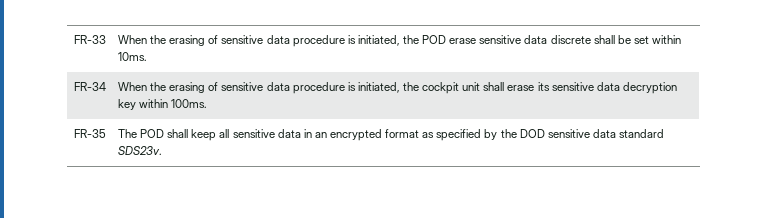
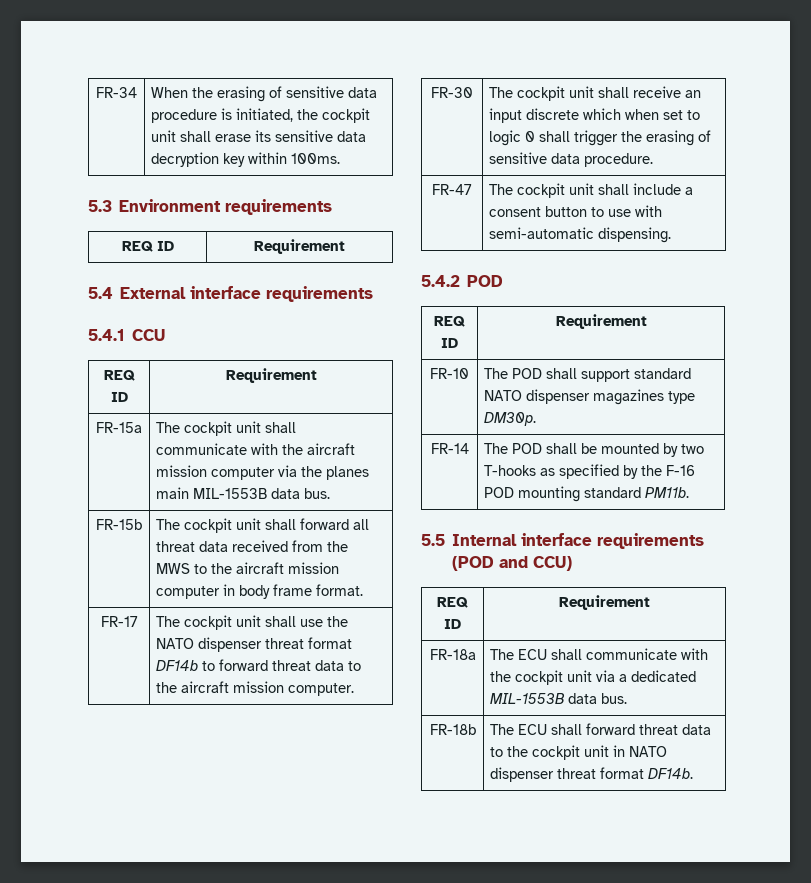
- FR-33 | When the erasing of sensitive data procedure is initiated, the POD erase sensitive data discrete shall be set within 10ms.
- FR-35 | The POD shall keep all sensitive data in an encrypted format as specified by the DOD sensitive data standard SDS23v.
+ 5.3 Environment requirements
+ REQ ID | Requirement
+ 5.4 External interface requirements
+ 5.4.1 CCU
+ REQ ID | Requirement
+ FR-15a | The cockpit unit shall communicate with the aircraft mission computer via the planes main MIL-1553B data bus.
+ FR-15b | The cockpit unit shall forward all threat data received from the MWS to the aircraft mission computer in body frame format.
+ FR-17 | The cockpit unit shall use the NATO dispenser threat format DF14b to forward threat data to the aircraft mission computer.
+ FR-30 | The cockpit unit shall receive an input discrete which when set to logic 0 shall trigger the erasing of sensitive data procedure.
+ FR-47 | The cockpit unit shall include a consent button to use with semi-automatic dispensing.
+ 5.4.2 POD
+ REQ ID | Requirement
+ FR-10 | The POD shall support standard NATO dispenser magazines type DM30p.
+ FR-14 | The POD shall be mounted by two T-hooks as specified by the F-16 POD mounting standard PM11b.
+ 5.5 Internal interface requirements (POD and CCU)
+ REQ ID | Requirement
+ FR-18a | The ECU shall communicate with the cockpit unit via a dedicated MIL-1553B data bus.
+ FR-18b | The ECU shall forward threat data to the cockpit unit in NATO dispenser threat format DF14b.

